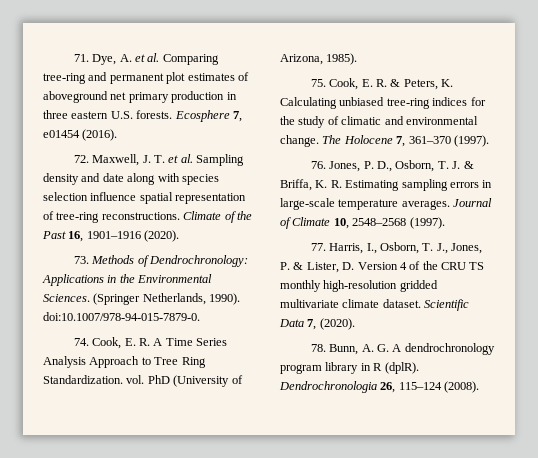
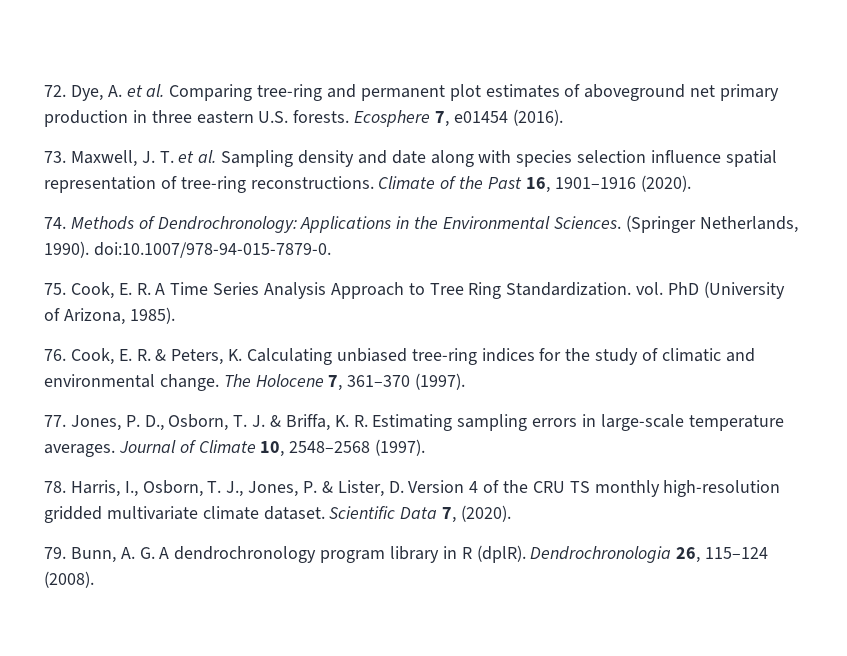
- 71. Dye, A. et al. Comparing tree-ring and permanent plot estimates of aboveground net primary production in three eastern U.S. forests.
+ 72. Dye, A. et al. Comparing tree-ring and permanent plot estimates of aboveground net primary production in three eastern U.S. forests.
- 72. Maxwell, J. T. et al. Sampling density and date along with species selection influence spatial representation of tree-ring reconstructions.
+ 73. Maxwell, J. T. et al. Sampling density and date along with species selection influence spatial representation of tree-ring reconstructions.
- 73. Methods of Dendrochronology: Applications in the Environmental Sciences.
+ 74. Methods of Dendrochronology: Applications in the Environmental Sciences.
- 74. Cook, E. R. A Time Series Analysis Approach to Tree Ring Standardization. vol. PhD (University of Arizona, 1985).
+ 75. Cook, E. R. A Time Series Analysis Approach to Tree Ring Standardization. vol. PhD (University of Arizona, 1985).
- 75. Cook, E. R. & Peters, K. Calculating unbiased tree-ring indices for the study of climatic and environmental change.
+ 76. Cook, E. R. & Peters, K. Calculating unbiased tree-ring indices for the study of climatic and environmental change.
- 76. Jones, P. D., Osborn, T. J. & Briffa, K. R. Estimating sampling errors in large-scale temperature averages.
+ 77. Jones, P. D., Osborn, T. J. & Briffa, K. R. Estimating sampling errors in large-scale temperature averages.
- 77. Harris, I., Osborn, T. J., Jones, P. & Lister, D. Version 4 of the CRU TS monthly high-resolution gridded multivariate climate dataset.
+ 78. Harris, I., Osborn, T. J., Jones, P. & Lister, D. Version 4 of the CRU TS monthly high-resolution gridded multivariate climate dataset.
- 78. Bunn, A. G. A dendrochronology program library in R (dplR).
+ 79. Bunn, A. G. A dendrochronology program library in R (dplR).

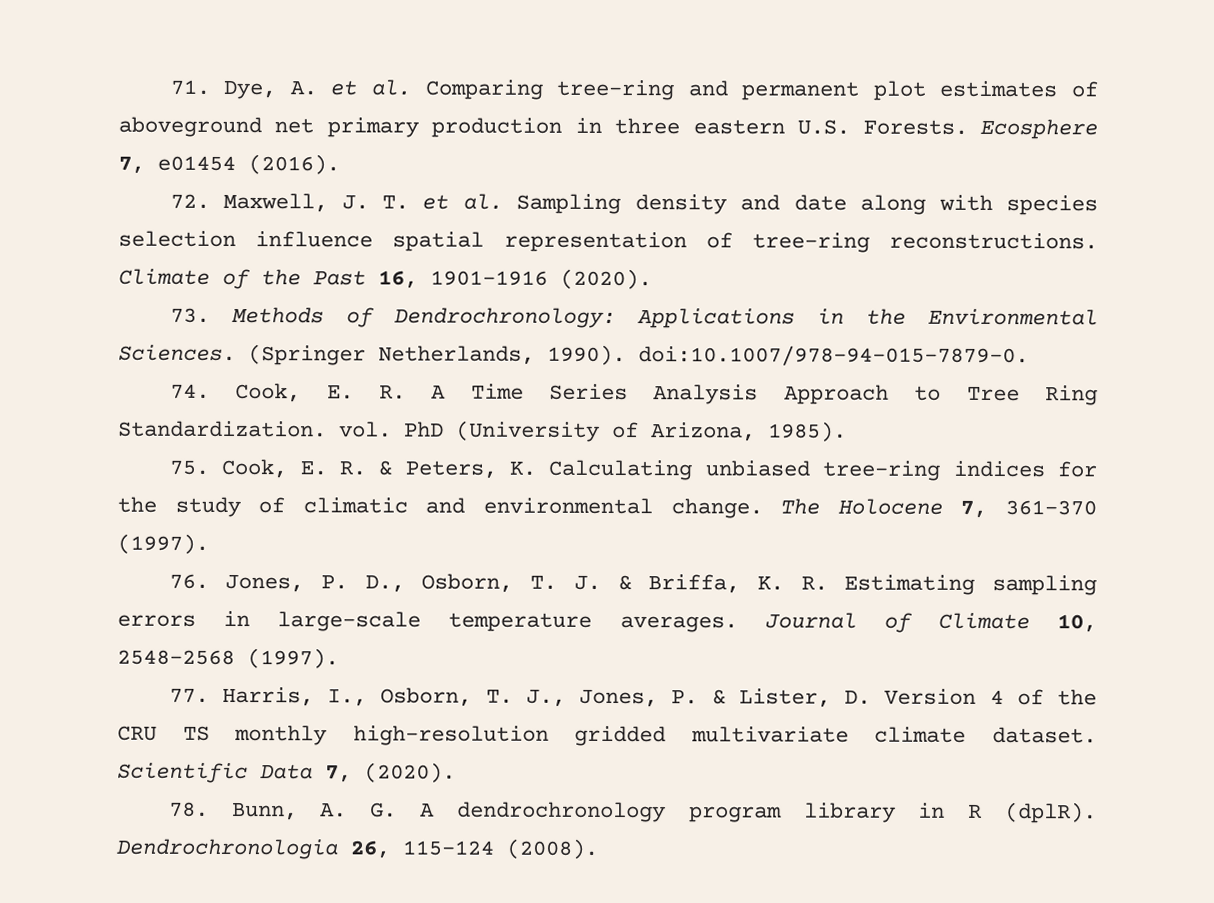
- 72. Dye, A. et al. Comparing tree-ring and permanent plot estimates of aboveground net primary production in three eastern U.S. forests.
+ 71. Dye, A. et al. Comparing tree-ring and permanent plot estimates of aboveground net primary production in three eastern U.S. Forests.
- 73. Maxwell, J. T. et al. Sampling density and date along with species selection influence spatial representation of tree-ring reconstructions.
+ 72. Maxwell, J. T. et al. Sampling density and date along with species selection influence spatial representation of tree-ring reconstructions.
- 74. Methods of Dendrochronology: Applications in the Environmental Sciences.
+ 73. Methods of Dendrochronology: Applications in the Environmental Sciences.
- 75. Cook, E. R. A Time Series Analysis Approach to Tree Ring Standardization. vol. PhD (University of Arizona, 1985).
+ 74. Cook, E. R. A Time Series Analysis Approach to Tree Ring Standardization. vol. PhD (University of Arizona, 1985).
- 76. Cook, E. R. & Peters, K. Calculating unbiased tree-ring indices for the study of climatic and environmental change.
+ 75. Cook, E. R. & Peters, K. Calculating unbiased tree-ring indices for the study of climatic and environmental change.
- 77. Jones, P. D., Osborn, T. J. & Briffa, K. R. Estimating sampling errors in large-scale temperature averages.
+ 76. Jones, P. D., Osborn, T. J. & Briffa, K. R. Estimating sampling errors in large-scale temperature averages.
- 78. Harris, I., Osborn, T. J., Jones, P. & Lister, D. Version 4 of the CRU TS monthly high-resolution gridded multivariate climate dataset.
+ 77. Harris, I., Osborn, T. J., Jones, P. & Lister, D. Version 4 of the CRU TS monthly high-resolution gridded multivariate climate dataset.
- 79. Bunn, A. G. A dendrochronology program library in R (dplR).
+ 78. Bunn, A. G. A dendrochronology program library in R (dplR).

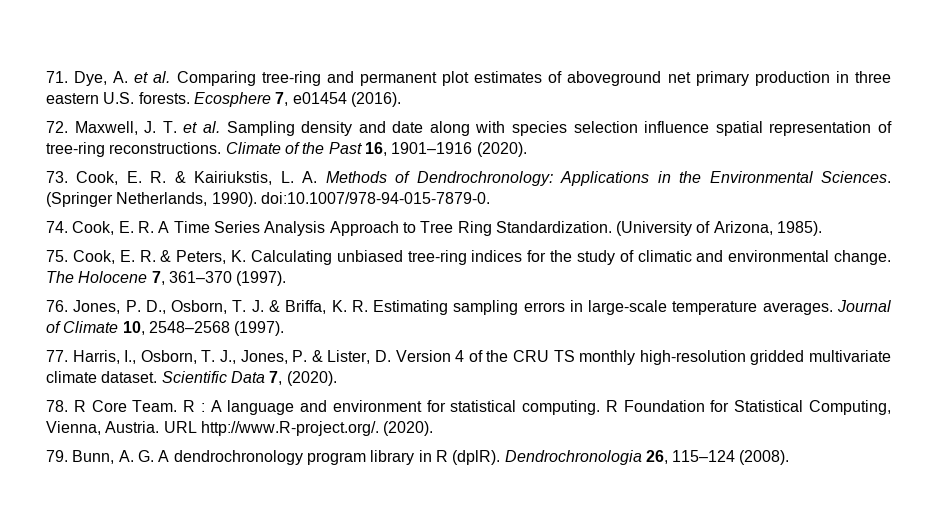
- 71. Dye, A. et al. Comparing tree-ring and permanent plot estimates of aboveground net primary production in three eastern U.S. Forests.
+ 71. Dye, A. et al. Comparing tree-ring and permanent plot estimates of aboveground net primary production in three eastern U.S. forests.
- 73. Methods of Dendrochronology: Applications in the Environmental Sciences.
+ 73. Cook, E. R. & Kairiukstis, L. A. Methods of Dendrochronology: Applications in the Environmental Sciences.
- 74. Cook, E. R. A Time Series Analysis Approach to Tree Ring Standardization. vol. PhD (University of Arizona, 1985).
+ 74. Cook, E. R. A Time Series Analysis Approach to Tree Ring Standardization. (University of Arizona, 1985).
- 78. Bunn, A. G. A dendrochronology program library in R (dplR).
+ 78. R Core Team. R : A language and environment for statistical computing. R Foundation for Statistical Computing, Vienna, Austria. URL http://www.R-project.org/. (2020).
+ 79. Bunn, A. G. A dendrochronology program library in R (dplR).

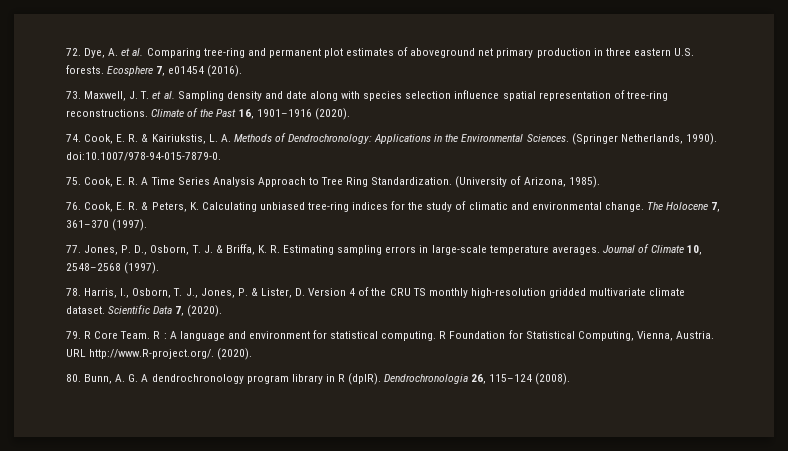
- 71. Dye, A. et al. Comparing tree-ring and permanent plot estimates of aboveground net primary production in three eastern U.S. forests.
+ 72. Dye, A. et al. Comparing tree-ring and permanent plot estimates of aboveground net primary production in three eastern U.S. forests.
- 72. Maxwell, J. T. et al. Sampling density and date along with species selection influence spatial representation of tree-ring reconstructions.
+ 73. Maxwell, J. T. et al. Sampling density and date along with species selection influence spatial representation of tree-ring reconstructions.
- 73. Cook, E. R. & Kairiukstis, L. A. Methods of Dendrochronology: Applications in the Environmental Sciences.
+ 74. Cook, E. R. & Kairiukstis, L. A. Methods of Dendrochronology: Applications in the Environmental Sciences.
- 74. Cook, E. R. A Time Series Analysis Approach to Tree Ring Standardization.
+ 75. Cook, E. R. A Time Series Analysis Approach to Tree Ring Standardization.
- 75. Cook, E. R. & Peters, K. Calculating unbiased tree-ring indices for the study of climatic and environmental change.
+ 76. Cook, E. R. & Peters, K. Calculating unbiased tree-ring indices for the study of climatic and environmental change.
- 76. Jones, P. D., Osborn, T. J. & Briffa, K. R. Estimating sampling errors in large-scale temperature averages.
+ 77. Jones, P. D., Osborn, T. J. & Briffa, K. R. Estimating sampling errors in large-scale temperature averages.
- 77. Harris, I., Osborn, T. J., Jones, P. & Lister, D. Version 4 of the CRU TS monthly high-resolution gridded multivariate climate dataset.
+ 78. Harris, I., Osborn, T. J., Jones, P. & Lister, D. Version 4 of the CRU TS monthly high-resolution gridded multivariate climate dataset.
- 78. R Core Team.
+ 79. R Core Team.
- 79. Bunn, A. G. A dendrochronology program library in R (dplR).
+ 80. Bunn, A. G. A dendrochronology program library in R (dplR).

